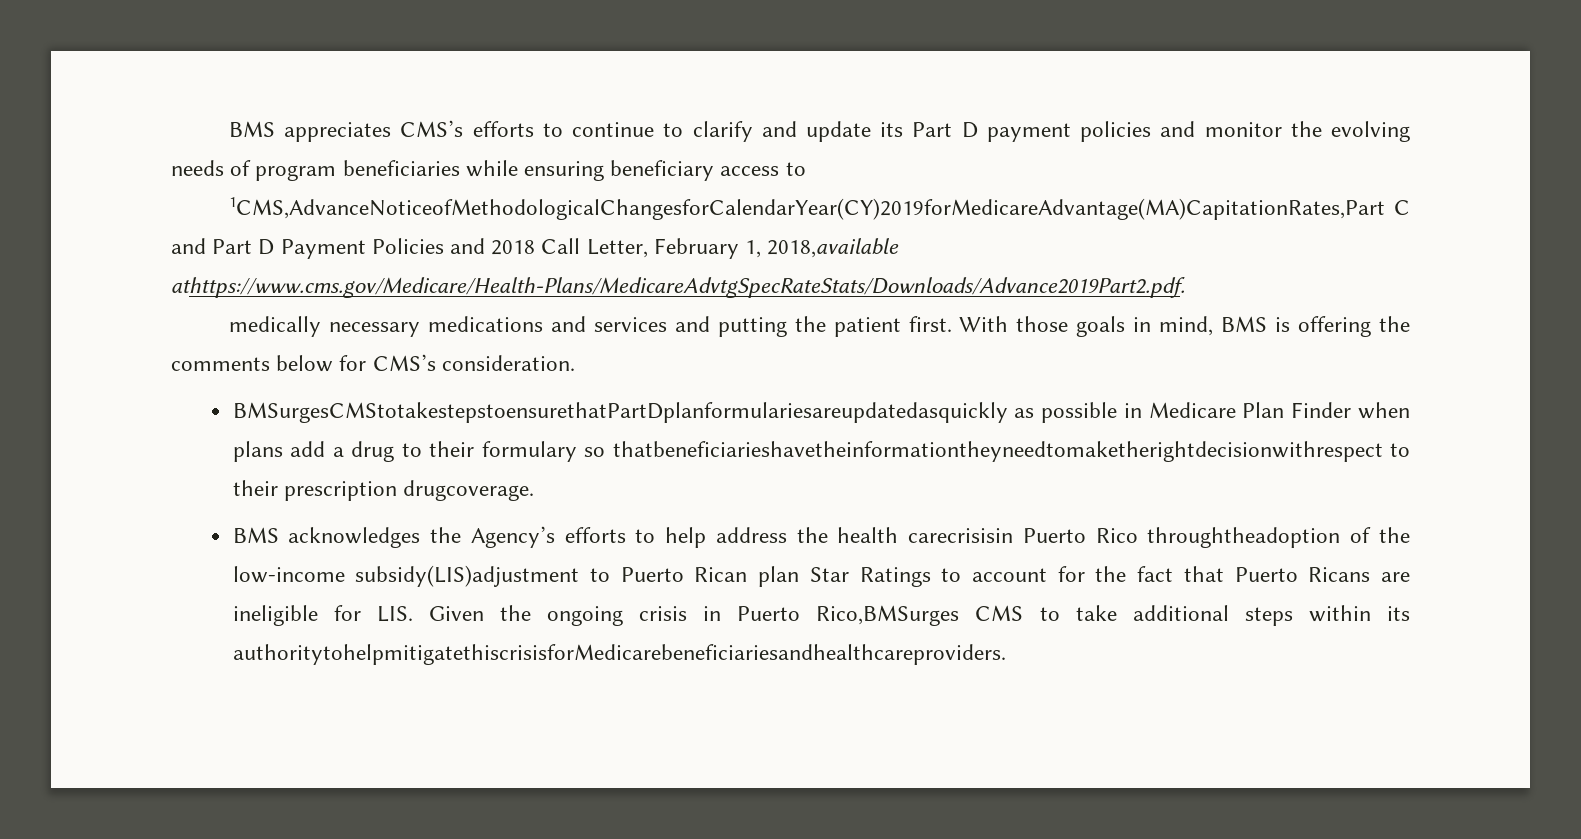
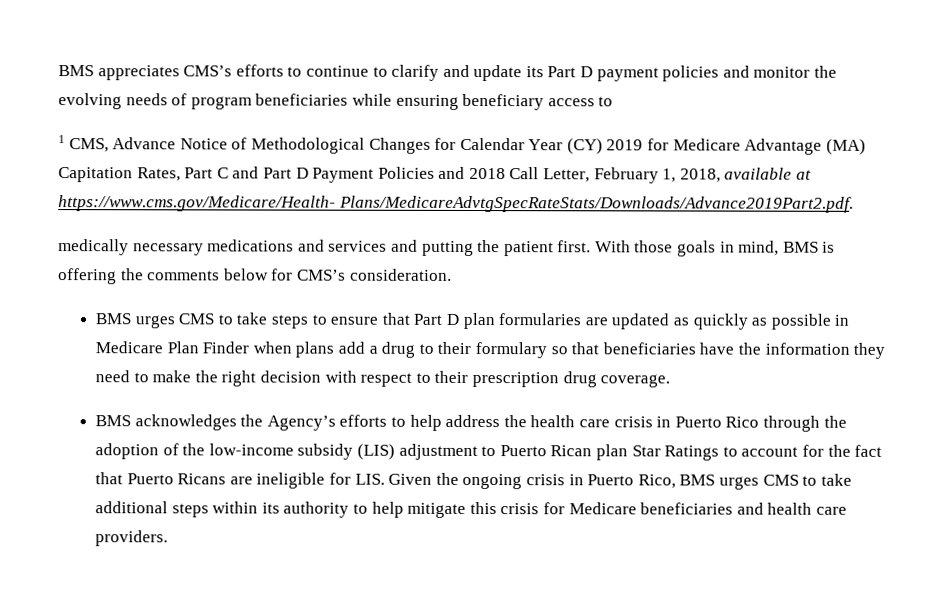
- 1CMS,AdvanceNoticeofMethodologicalChangesforCalendarYear(CY)2019forMedicareAdvantage(MA)CapitationRates,Part C and Part D Payment Policies and 2018 Call Letter, February 1, 2018,available athttps://www.cms.gov/Medicare/Health-Plans/MedicareAdvtgSpecRateStats/Downloads/Advance2019Part2.pdf.
+ 1 CMS, Advance Notice of Methodological Changes for Calendar Year (CY) 2019 for Medicare Advantage (MA) Capitation Rates, Part C and Part D Payment Policies and 2018 Call Letter, February 1, 2018, available at https://www.cms.gov/Medicare/Health- Plans/MedicareAdvtgSpecRateStats/Downloads/Advance2019Part2.pdf.
- BMSurgesCMStotakestepstoensurethatPartDplanformulariesareupdatedasquickly as possible in Medicare Plan Finder when plans add a drug to their formulary so thatbeneficiarieshavetheinformationtheyneedtomaketherightdecisionwithrespect to their prescription drugcoverage.
+ BMS urges CMS to take steps to ensure that Part D plan formularies are updated as quickly as possible in Medicare Plan Finder when plans add a drug to their formulary so that beneficiaries have the information they need to make the right decision with respect to their prescription drug coverage.
- BMS acknowledges the Agency’s efforts to help address the health carecrisisin Puerto Rico throughtheadoption of the low-income subsidy(LIS)adjustment to Puerto Rican plan Star Ratings to account for the fact that Puerto Ricans are ineligible for LIS. Given the ongoing crisis in Puerto Rico,BMSurges CMS to take additional steps within its authoritytohelpmitigatethiscrisisforMedicarebeneficiariesandhealthcareproviders.
+ BMS acknowledges the Agency’s efforts to help address the health care crisis in Puerto Rico through the adoption of the low-income subsidy (LIS) adjustment to Puerto Rican plan Star Ratings to account for the fact that Puerto Ricans are ineligible for LIS. Given the ongoing crisis in Puerto Rico, BMS urges CMS to take additional steps within its authority to help mitigate this crisis for Medicare beneficiaries and health care providers.

